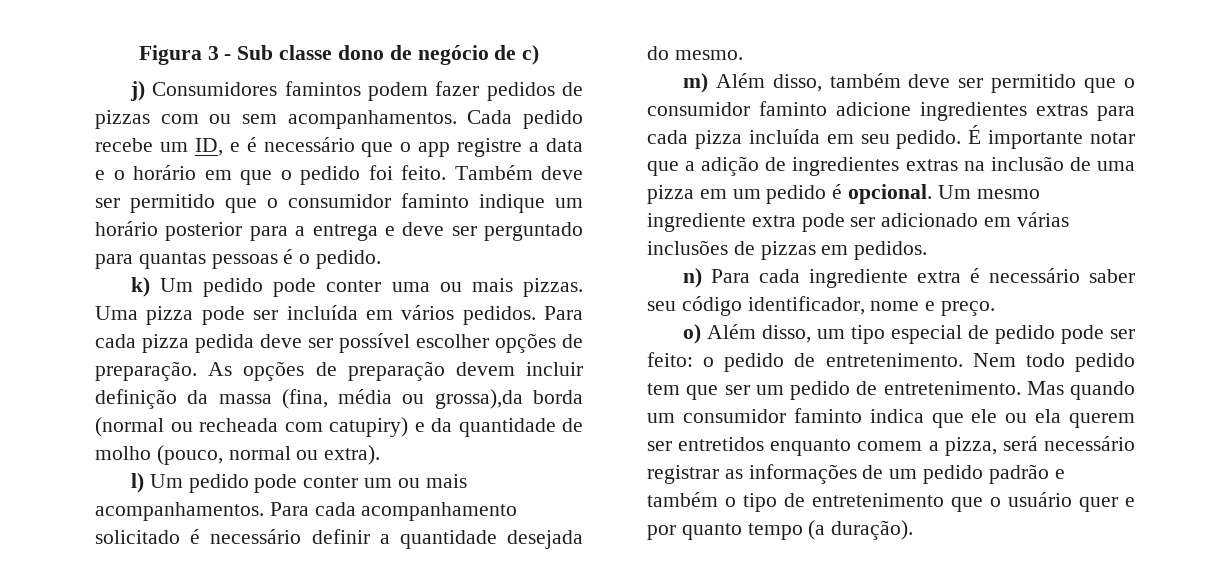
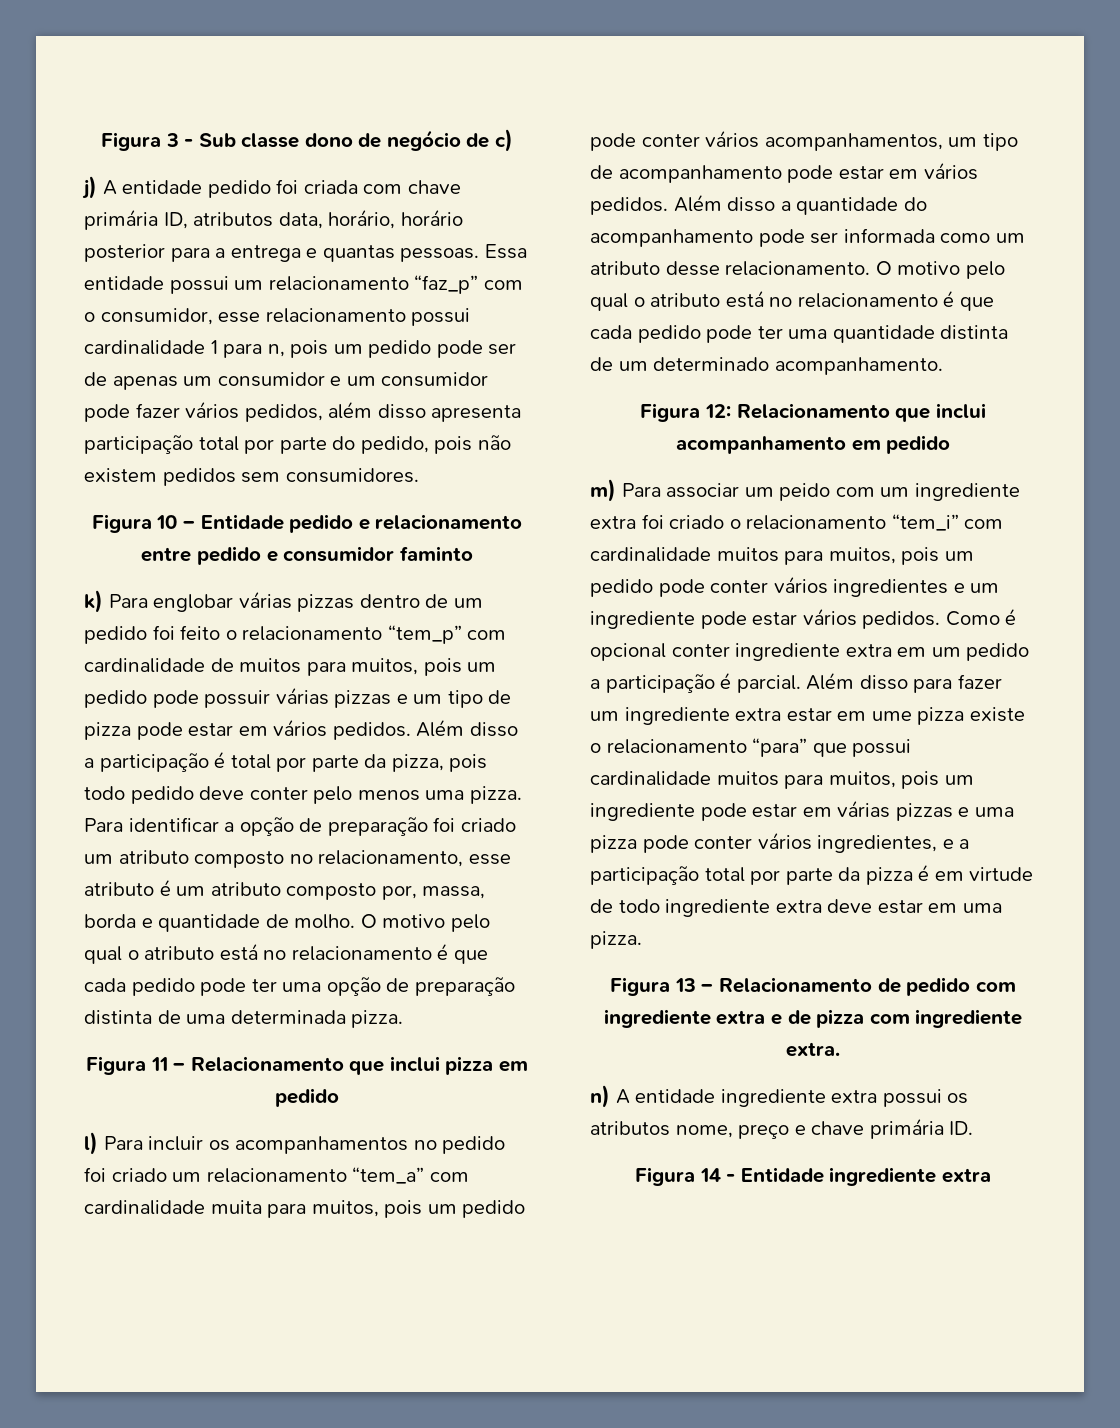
- j) Consumidores famintos podem fazer pedidos de pizzas com ou sem acompanhamentos. Cada pedido recebe um ID, e é necessário que o app registre a data e o horário em que o pedido foi feito. Também deve ser permitido que o consumidor faminto indique um horário posterior para a entrega e deve ser perguntado para quantas pessoas é o pedido.
- k) Um pedido pode conter uma ou mais pizzas. Uma pizza pode ser incluída em vários pedidos. Para cada pizza pedida deve ser possível escolher opções de preparação. As opções de preparação devem incluir definição da massa (fina, média ou grossa),da borda (normal ou recheada com catupiry) e da quantidade de molho (pouco, normal ou extra).
- l) Um pedido pode conter um ou mais acompanhamentos. Para cada acompanhamento solicitado é necessário definir a quantidade desejada do mesmo.
- m) Além disso, também deve ser permitido que o consumidor faminto adicione ingredientes extras para cada pizza incluída em seu pedido. É importante notar que a adição de ingredientes extras na inclusão de uma pizza em um pedido é opcional. Um mesmo ingrediente extra pode ser adicionado em várias inclusões de pizzas em pedidos.
- n) Para cada ingrediente extra é necessário saber seu código identificador, nome e preço.
- o) Além disso, um tipo especial de pedido pode ser feito: o pedido de entretenimento. Nem todo pedido tem que ser um pedido de entretenimento. Mas quando um consumidor faminto indica que ele ou ela querem ser entretidos enquanto comem a pizza, será necessário registrar as informações de um pedido padrão e também o tipo de entretenimento que o usuário quer e por quanto tempo (a duração).
+ j) A entidade pedido foi criada com chave primária ID, atributos data, horário, horário posterior para a entrega e quantas pessoas. Essa entidade possui um relacionamento “faz_p” com o consumidor, esse relacionamento possui cardinalidade 1 para n, pois um pedido pode ser de apenas um consumidor e um consumidor pode fazer vários pedidos, além disso apresenta participação total por parte do pedido, pois não existem pedidos sem consumidores.
+ Figura 10 – Entidade pedido e relacionamento entre pedido e consumidor faminto
+ k) Para englobar várias pizzas dentro de um pedido foi feito o relacionamento “tem_p” com cardinalidade de muitos para muitos, pois um pedido pode possuir várias pizzas e um tipo de pizza pode estar em vários pedidos. Além disso a participação é total por parte da pizza, pois todo pedido deve conter pelo menos uma pizza. Para identificar a opção de preparação foi criado um atributo composto no relacionamento, esse atributo é um atributo composto por, massa, borda e quantidade de molho. O motivo pelo qual o atributo está no relacionamento é que cada pedido pode ter uma opção de preparação distinta de uma determinada pizza.
+ Figura 11 – Relacionamento que inclui pizza em pedido
+ l) Para incluir os acompanhamentos no pedido foi criado um relacionamento “tem_a” com cardinalidade muita para muitos, pois um pedido pode conter vários acompanhamentos, um tipo de acompanhamento pode estar em vários pedidos. Além disso a quantidade do acompanhamento pode ser informada como um atributo desse relacionamento. O motivo pelo qual o atributo está no relacionamento é que cada pedido pode ter uma quantidade distinta de um determinado acompanhamento.
+ Figura 12: Relacionamento que inclui acompanhamento em pedido
+ m) Para associar um peido com um ingrediente extra foi criado o relacionamento “tem_i” com cardinalidade muitos para muitos, pois um pedido pode conter vários ingredientes e um ingrediente pode estar vários pedidos. Como é opcional conter ingrediente extra em um pedido a participação é parcial. Além disso para fazer um ingrediente extra estar em ume pizza existe o relacionamento “para” que possui cardinalidade muitos para muitos, pois um ingrediente pode estar em várias pizzas e uma pizza pode conter vários ingredientes, e a participação total por parte da pizza é em virtude de todo ingrediente extra deve estar em uma pizza.
+ Figura 13 – Relacionamento de pedido com ingrediente extra e de pizza com ingrediente extra.
+ n) A entidade ingrediente extra possui os atributos nome, preço e chave primária ID.
+ Figura 14 - Entidade ingrediente extra

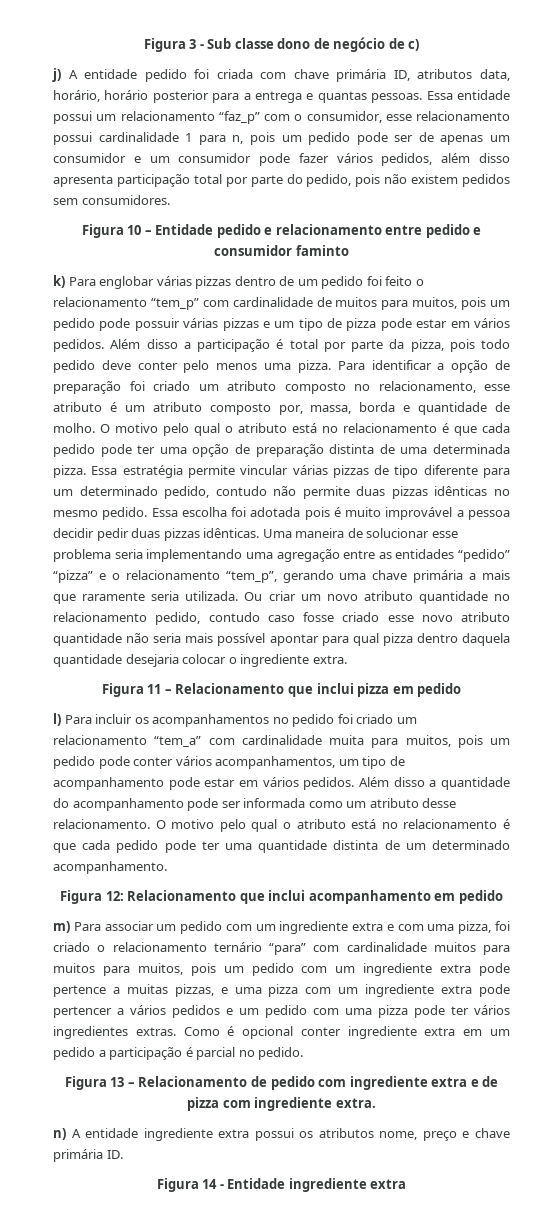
+ Essa estratégia permite vincular várias pizzas de tipo diferente para um determinado pedido, contudo não permite duas pizzas idênticas no mesmo pedido. Essa escolha foi adotada pois é muito improvável a pessoa decidir pedir duas pizzas idênticas. Uma maneira de solucionar esse problema seria implementando uma agregação entre as entidades “pedido” “pizza” e o relacionamento “tem_p”, gerando uma chave primária a mais que raramente seria utilizada. Ou criar um novo atributo quantidade no relacionamento pedido, contudo caso fosse criado esse novo atributo quantidade não seria mais possível apontar para qual pizza dentro daquela quantidade desejaria colocar o ingrediente extra.
- m) Para associar um peido com um ingrediente extra foi criado o relacionamento “tem_i” com cardinalidade muitos para muitos, pois um pedido pode conter vários ingredientes e um ingrediente pode estar vários pedidos.
+ m) Para associar um pedido com um ingrediente extra e com uma pizza, foi criado o relacionamento ternário “para” com cardinalidade muitos para muitos para muitos, pois um pedido com um ingrediente extra pode pertence a muitas pizzas, e uma pizza com um ingrediente extra pode pertencer a vários pedidos e um pedido com uma pizza pode ter vários ingredientes extras.
- Como é opcional conter ingrediente extra em um pedido a participação é parcial. Além disso para fazer um ingrediente extra estar em ume pizza existe o relacionamento “para” que possui cardinalidade muitos para muitos, pois um ingrediente pode estar em várias pizzas e uma pizza pode conter vários ingredientes, e a participação total por parte da pizza é em virtude de todo ingrediente extra deve estar em uma pizza.
+ Como é opcional conter ingrediente extra em um pedido a participação é parcial no pedido.

